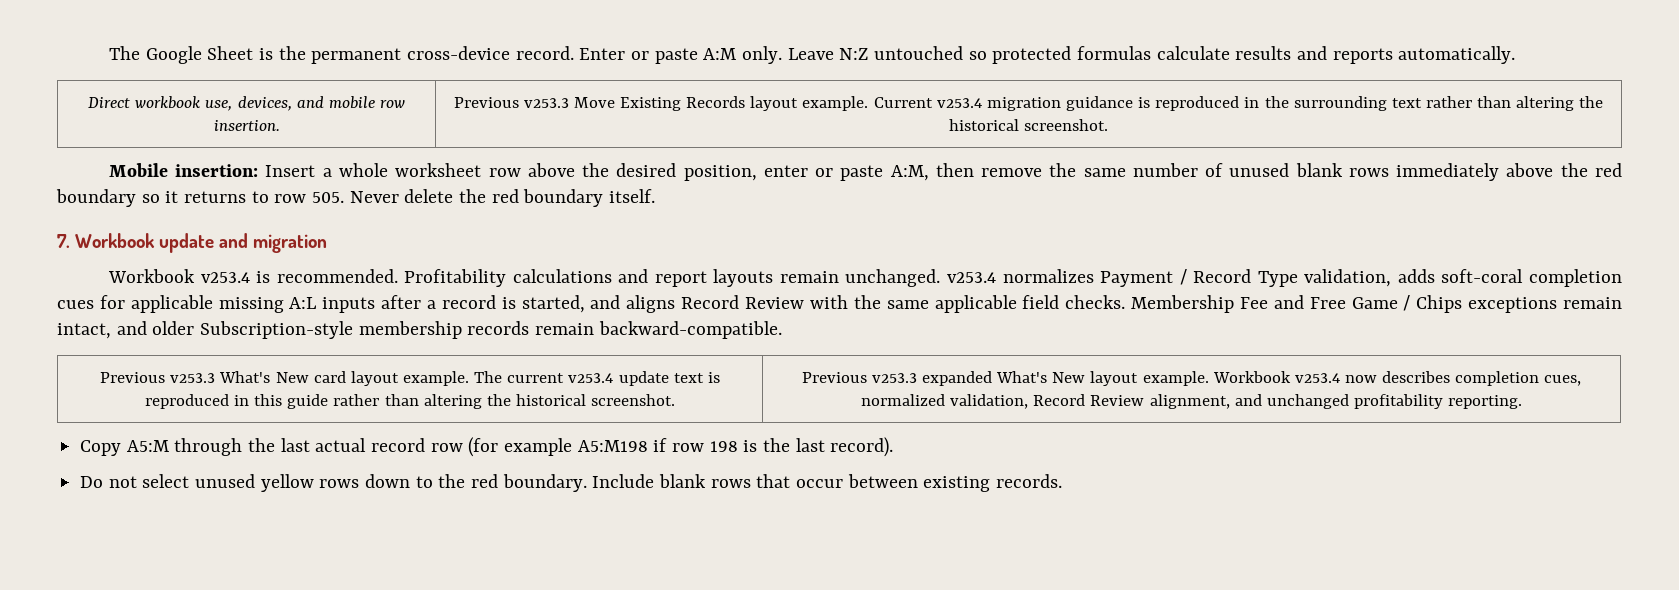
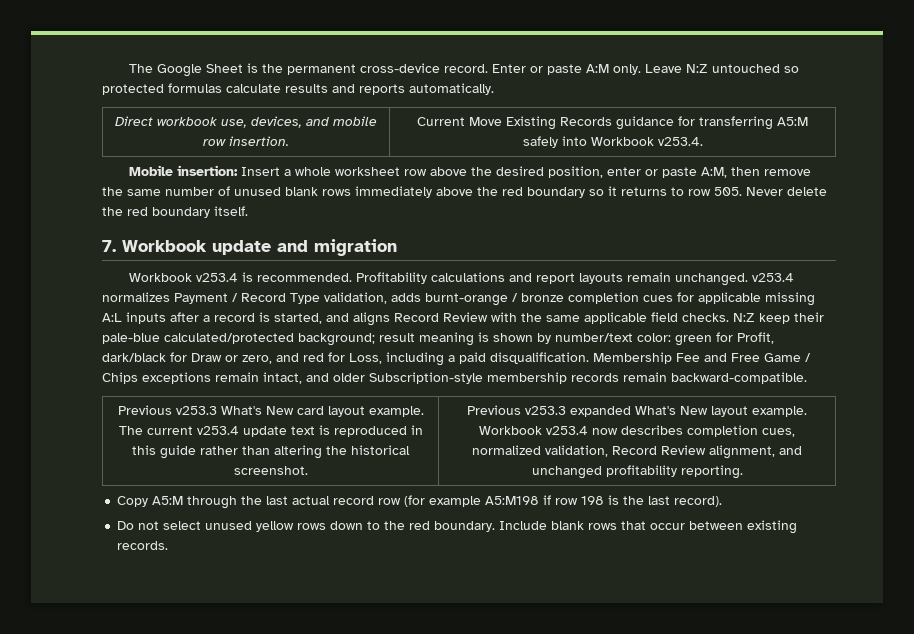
- Direct workbook use, devices, and mobile row insertion. | Previous v253.3 Move Existing Records layout example. Current v253.4 migration guidance is reproduced in the surrounding text rather than altering the historical screenshot.
+ Direct workbook use, devices, and mobile row insertion. | Current Move Existing Records guidance for transferring A5:M safely into Workbook v253.4.
- Profitability calculations and report layouts remain unchanged. v253.4 normalizes Payment / Record Type validation, adds soft-coral completion cues for applicable missing A:L inputs after a record is started, and aligns Record Review with the same applicable field checks.
+ Profitability calculations and report layouts remain unchanged. v253.4 normalizes Payment / Record Type validation, adds burnt-orange / bronze completion cues for applicable missing A:L inputs after a record is started, and aligns Record Review with the same applicable field checks.
+ N:Z keep their pale-blue calculated/protected background; result meaning is shown by number/text color: green for Profit, dark/black for Draw or zero, and red for Loss, including a paid disqualification.

